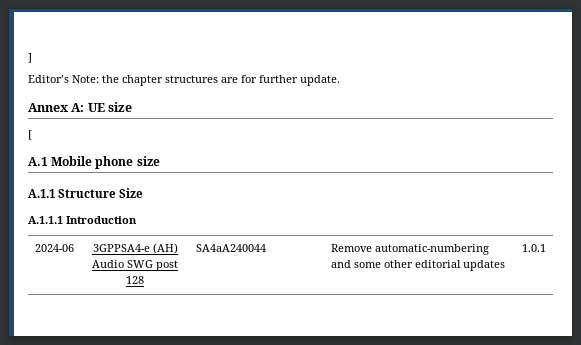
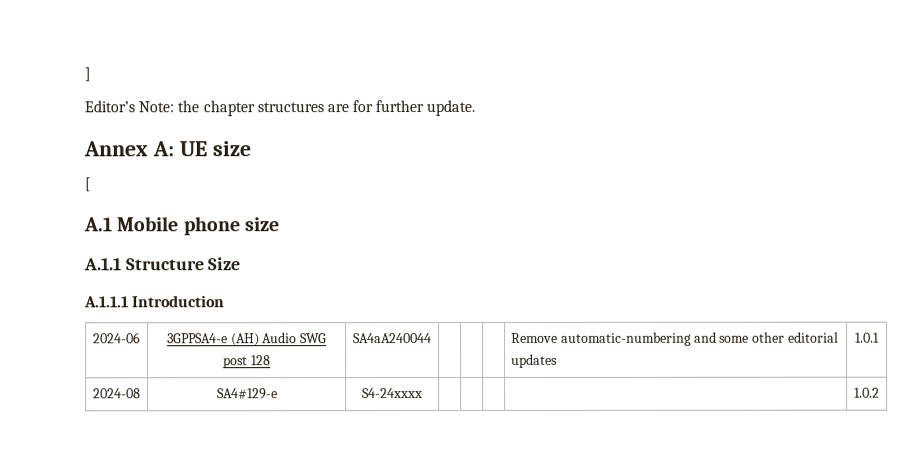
+ 2024-08 | SA4#129-e | S4-24xxxx | | | | | 1.0.2

